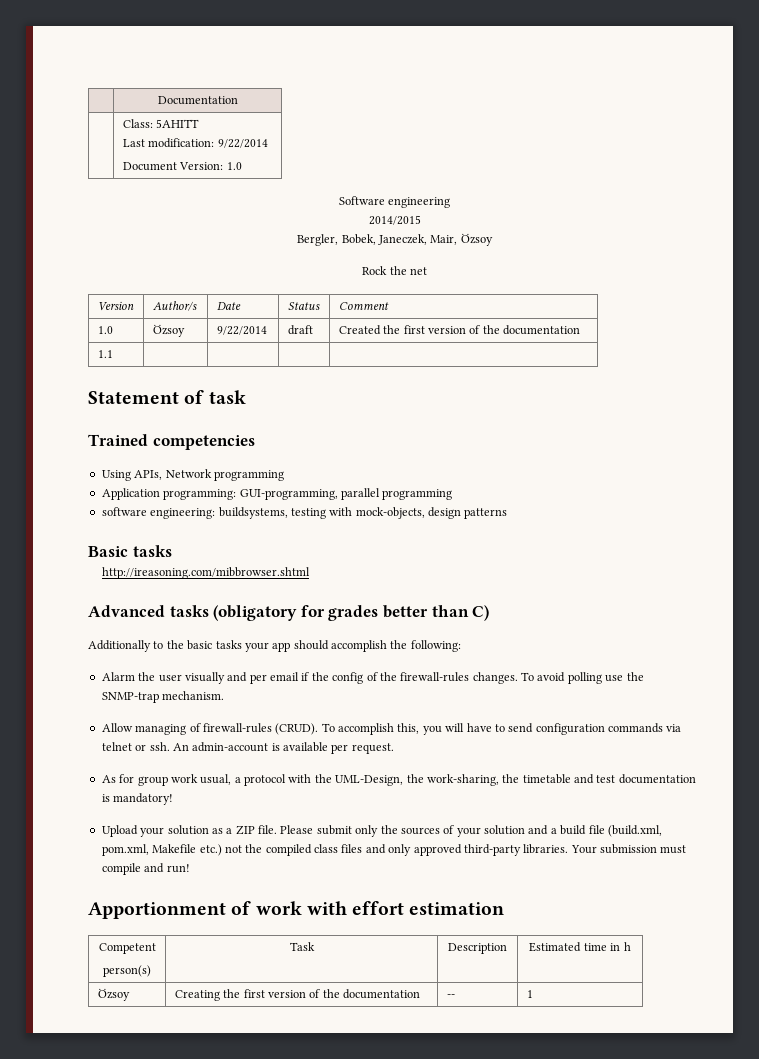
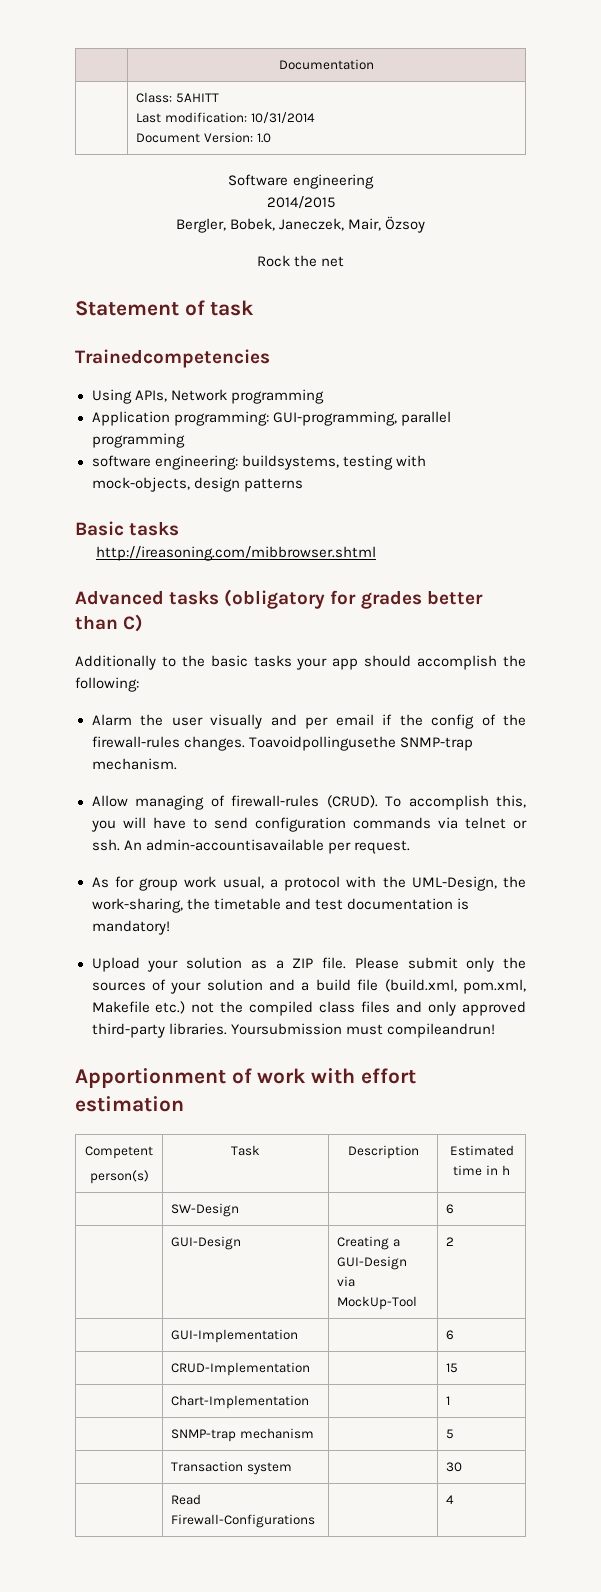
  | Class: 5AHITT
- Last modification: 9/22/2014
+ Last modification: 10/31/2014
- Version | Author/s | Date | Status | Comment
- 1.0 | Özsoy | 9/22/2014 | draft | Created the first version of the documentation
- 1.1 | | | |
- Trained competencies
+ Trainedcompetencies
- To avoid polling use the SNMP-trap mechanism.
+ Toavoidpollingusethe SNMP-trap mechanism.
- An admin-account is available per request.
+ An admin-accountisavailable per request.
- Your submission must compile and run!
+ Yoursubmission must compileandrun!
- Özsoy | Creating the first version of the documentation | -- | 1
+ | SW-Design | | 6
+ | GUI-Design | Creating a GUI-Design via MockUp-Tool | 2
+ | GUI-Implementation | | 6
+ | CRUD-Implementation | | 15
+ | Chart-Implementation | | 1
+ | SNMP-trap mechanism | | 5
+ | Transaction system | | 30
+ | Read Firewall-Configurations | | 4

